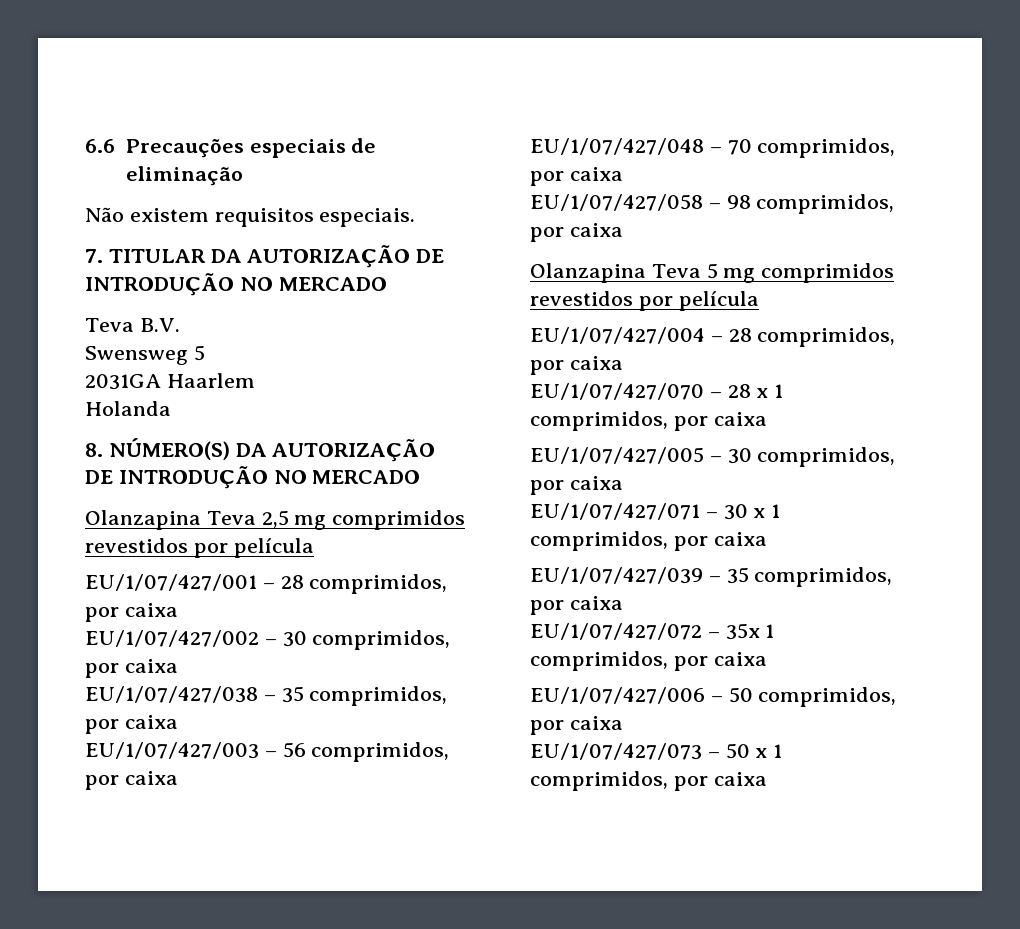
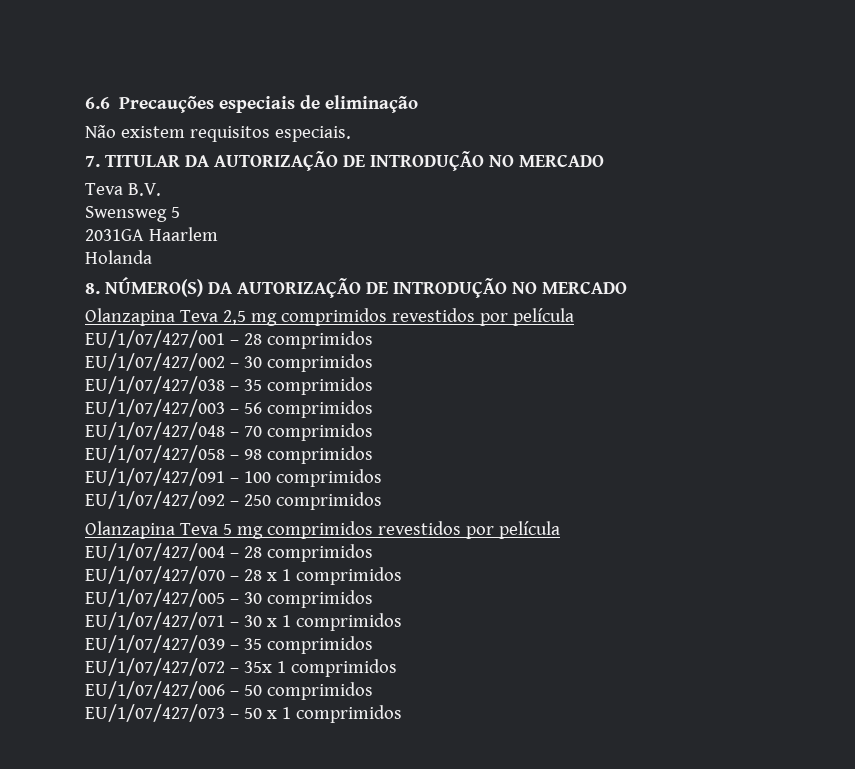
- EU/1/07/427/001 – 28 comprimidos, por caixa
+ EU/1/07/427/001 – 28 comprimidos
- EU/1/07/427/002 – 30 comprimidos, por caixa
+ EU/1/07/427/002 – 30 comprimidos
- EU/1/07/427/038 – 35 comprimidos, por caixa
+ EU/1/07/427/038 – 35 comprimidos
- EU/1/07/427/003 – 56 comprimidos, por caixa
+ EU/1/07/427/003 – 56 comprimidos
- EU/1/07/427/048 – 70 comprimidos, por caixa
+ EU/1/07/427/048 – 70 comprimidos
- EU/1/07/427/058 – 98 comprimidos, por caixa
+ EU/1/07/427/058 – 98 comprimidos
+ EU/1/07/427/091 – 100 comprimidos
+ EU/1/07/427/092 – 250 comprimidos
- EU/1/07/427/004 – 28 comprimidos, por caixa
+ EU/1/07/427/004 – 28 comprimidos
- EU/1/07/427/070 – 28 x 1 comprimidos, por caixa
+ EU/1/07/427/070 – 28 x 1 comprimidos
- EU/1/07/427/005 – 30 comprimidos, por caixa
+ EU/1/07/427/005 – 30 comprimidos
- EU/1/07/427/071 – 30 x 1 comprimidos, por caixa
+ EU/1/07/427/071 – 30 x 1 comprimidos
- EU/1/07/427/039 – 35 comprimidos, por caixa
+ EU/1/07/427/039 – 35 comprimidos
- EU/1/07/427/072 – 35x 1 comprimidos, por caixa
+ EU/1/07/427/072 – 35x 1 comprimidos
- EU/1/07/427/006 – 50 comprimidos, por caixa
+ EU/1/07/427/006 – 50 comprimidos
- EU/1/07/427/073 – 50 x 1 comprimidos, por caixa
+ EU/1/07/427/073 – 50 x 1 comprimidos

